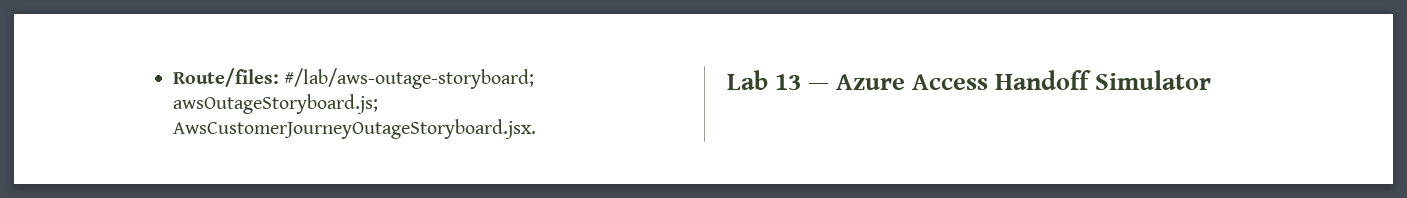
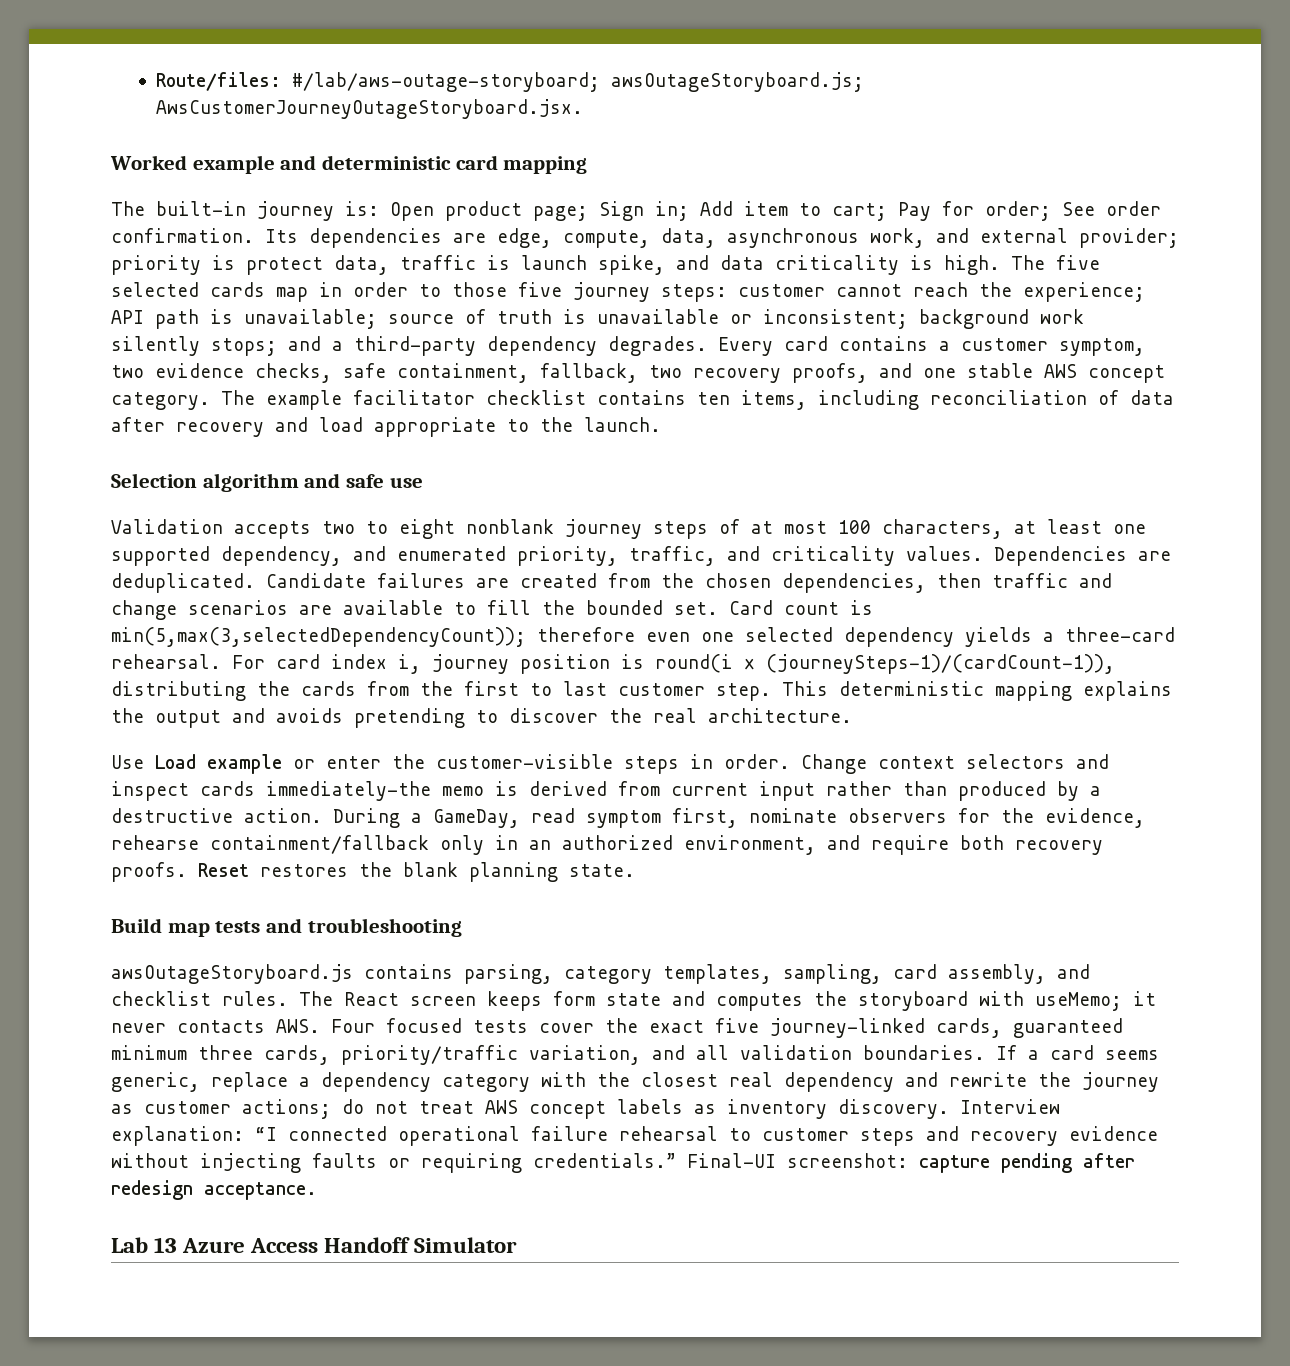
+ Worked example and deterministic card mapping
+ The built-in journey is: Open product page; Sign in; Add item to cart; Pay for order; See order confirmation. Its dependencies are edge, compute, data, asynchronous work, and external provider; priority is protect data, traffic is launch spike, and data criticality is high. The five selected cards map in order to those five journey steps: customer cannot reach the experience; API path is unavailable; source of truth is unavailable or inconsistent; background work silently stops; and a third-party dependency degrades. Every card contains a customer symptom, two evidence checks, safe containment, fallback, two recovery proofs, and one stable AWS concept category. The example facilitator checklist contains ten items, including reconciliation of data after recovery and load appropriate to the launch.
+ Selection algorithm and safe use
+ Validation accepts two to eight nonblank journey steps of at most 100 characters, at least one supported dependency, and enumerated priority, traffic, and criticality values. Dependencies are deduplicated. Candidate failures are created from the chosen dependencies, then traffic and change scenarios are available to fill the bounded set. Card count is min(5,max(3,selectedDependencyCount)); therefore even one selected dependency yields a three-card rehearsal. For card index i, journey position is round(i × (journeySteps−1)/(cardCount−1)), distributing the cards from the first to last customer step. This deterministic mapping explains the output and avoids pretending to discover the real architecture.
+ Use Load example or enter the customer-visible steps in order. Change context selectors and inspect cards immediately-the memo is derived from current input rather than produced by a destructive action. During a GameDay, read symptom first, nominate observers for the evidence, rehearse containment/fallback only in an authorized environment, and require both recovery proofs. Reset restores the blank planning state.
+ Build map tests and troubleshooting
+ awsOutageStoryboard.js contains parsing, category templates, sampling, card assembly, and checklist rules. The React screen keeps form state and computes the storyboard with useMemo; it never contacts AWS. Four focused tests cover the exact five journey-linked cards, guaranteed minimum three cards, priority/traffic variation, and all validation boundaries. If a card seems generic, replace a dependency category with the closest real dependency and rewrite the journey as customer actions; do not treat AWS concept labels as inventory discovery. Interview explanation: “I connected operational failure rehearsal to customer steps and recovery evidence without injecting faults or requiring credentials.” Final-UI screenshot: capture pending after redesign acceptance.
- Lab 13 — Azure Access Handoff Simulator
+ Lab 13 Azure Access Handoff Simulator

